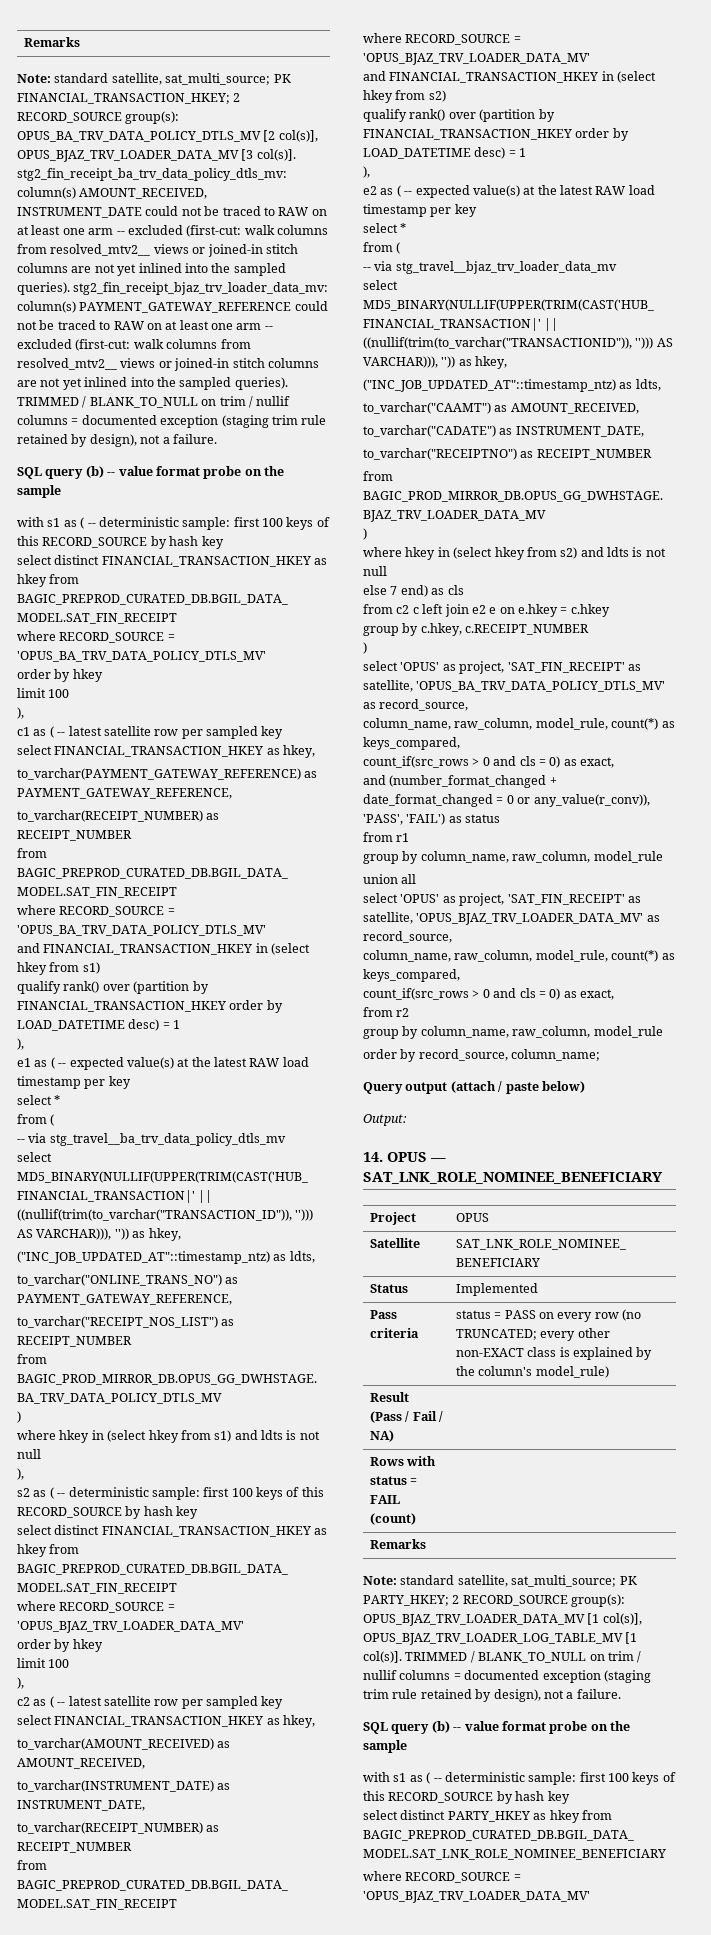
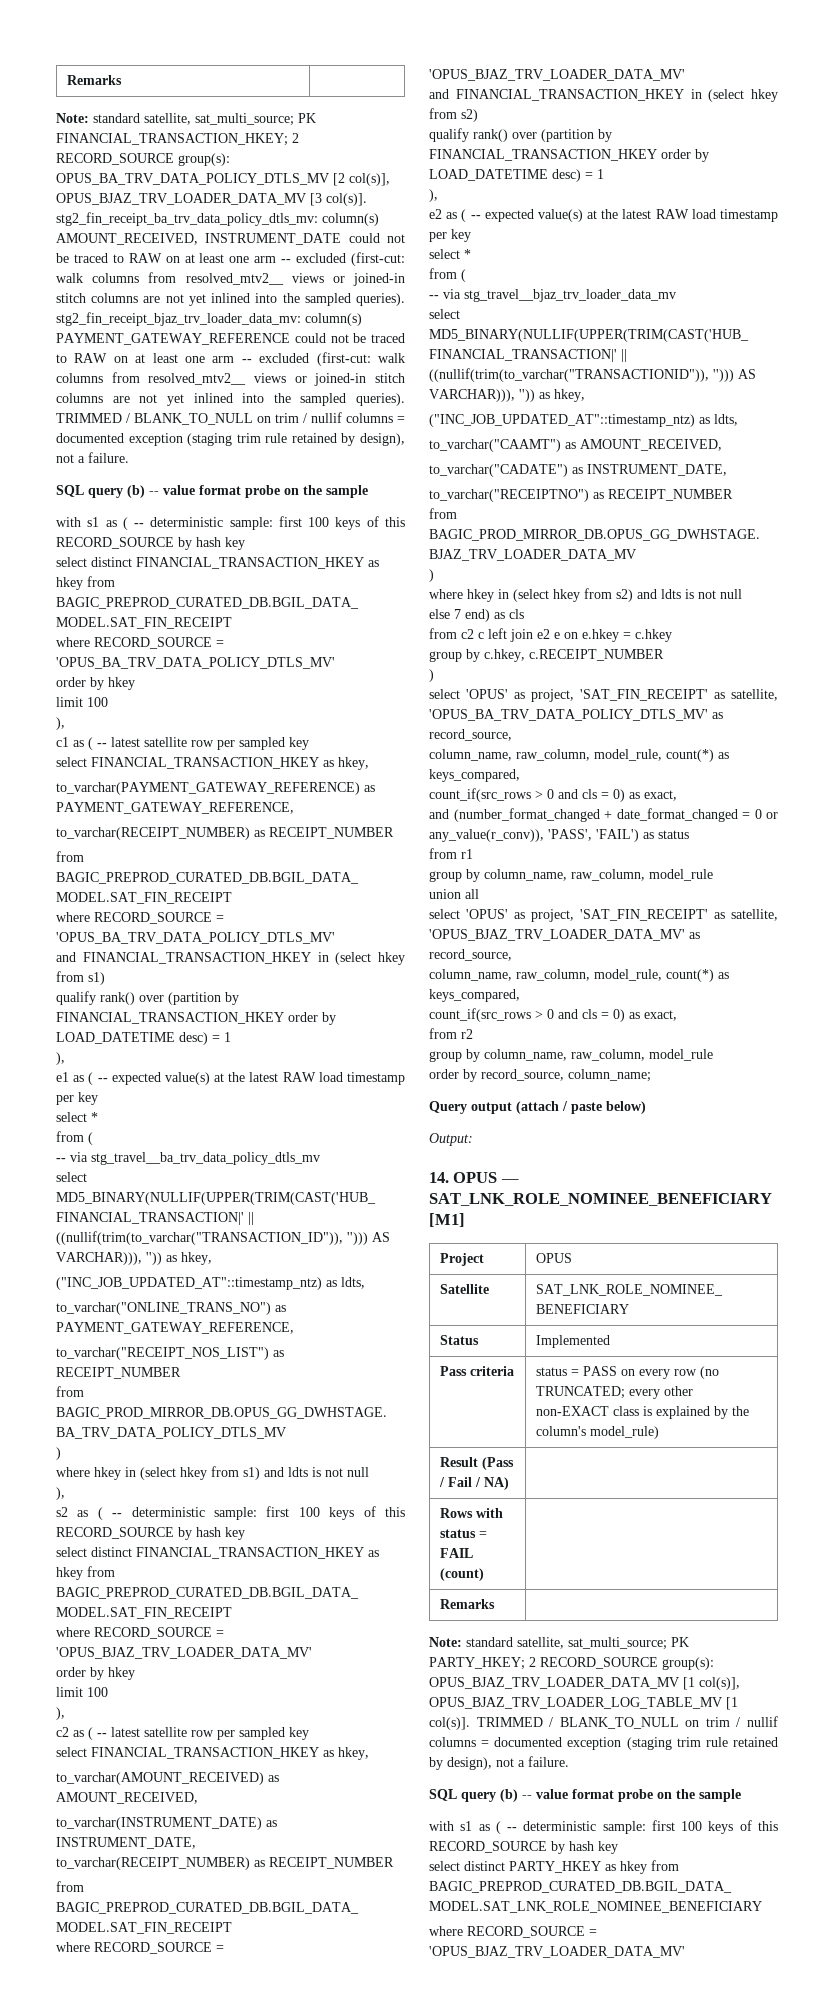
- 14. OPUS — SAT_LNK_ROLE_NOMINEE_BENEFICIARY
+ 14. OPUS — SAT_LNK_ROLE_NOMINEE_BENEFICIARY [M1]

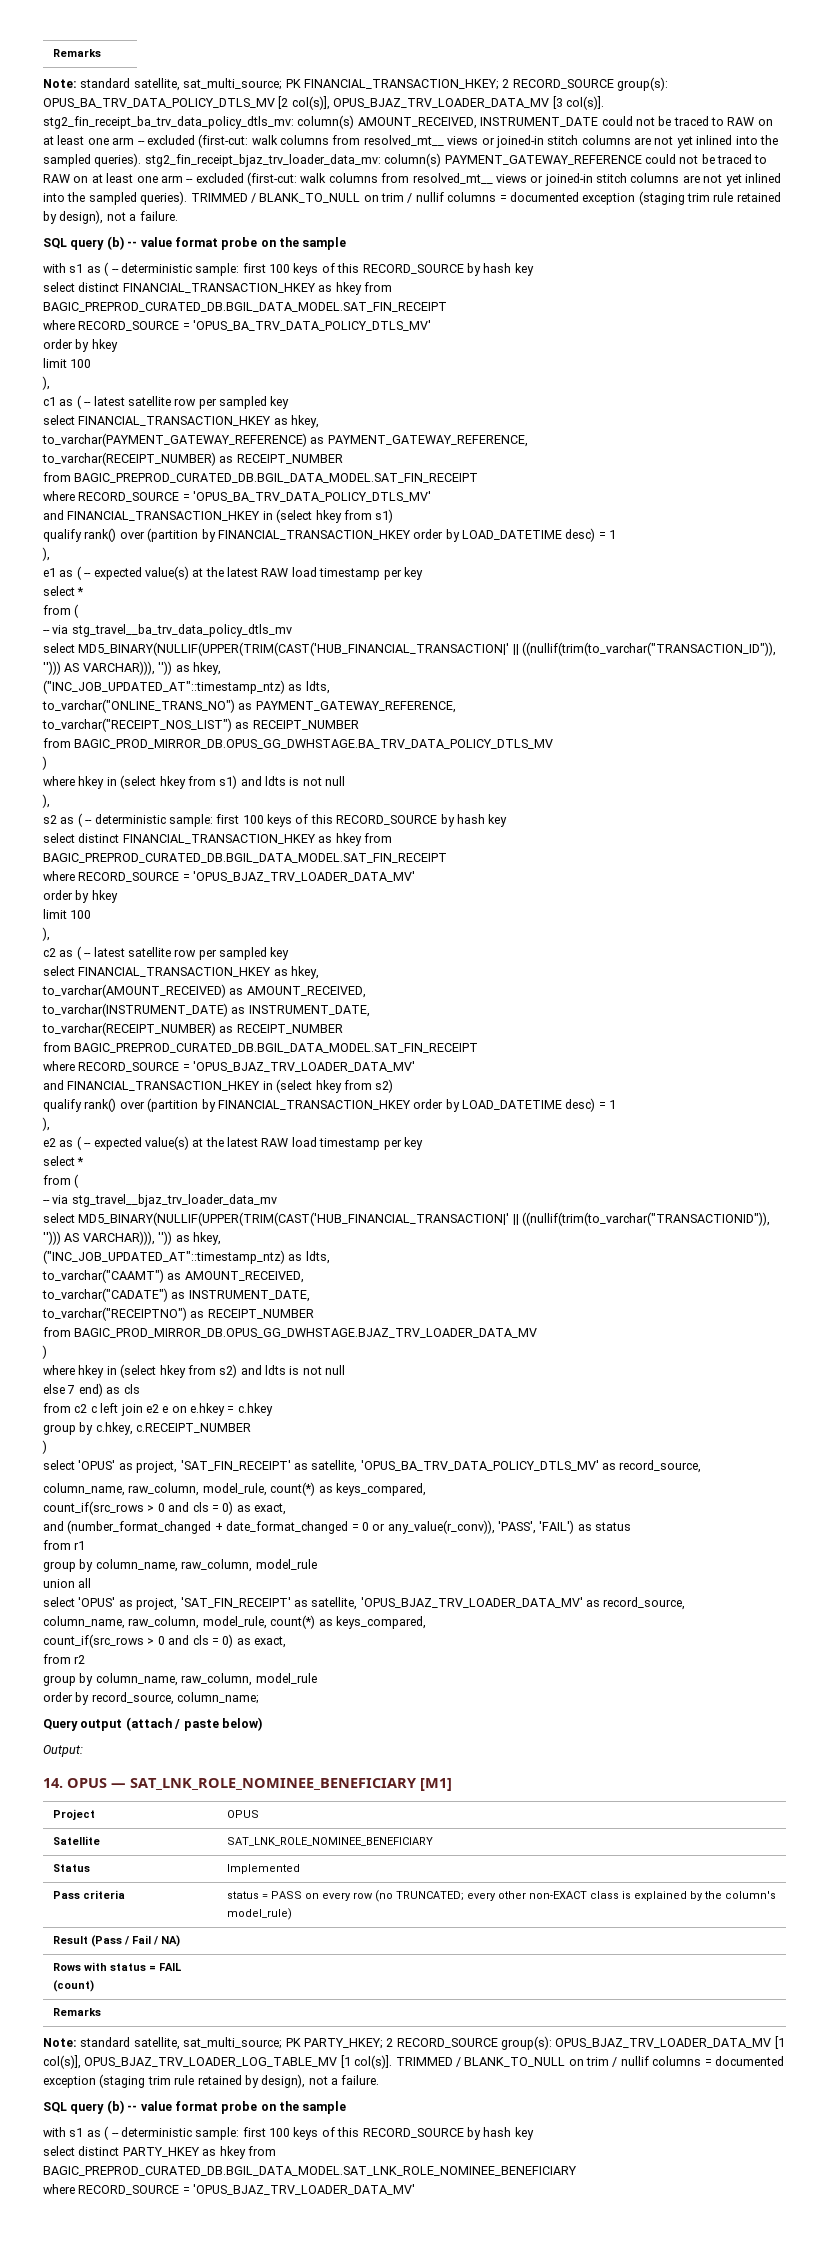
- walk columns from resolved_mtv2__ views or joined-in stitch columns are not yet inlined into the sampled queries). stg2_fin_receipt_bjaz_trv_loader_data_mv:
+ walk columns from resolved_mt__ views or joined-in stitch columns are not yet inlined into the sampled queries). stg2_fin_receipt_bjaz_trv_loader_data_mv:
- column(s) PAYMENT_GATEWAY_REFERENCE could not be traced to RAW on at least one arm -- excluded (first-cut: walk columns from resolved_mtv2__ views or joined-in stitch columns are not yet inlined into the sampled queries).
+ column(s) PAYMENT_GATEWAY_REFERENCE could not be traced to RAW on at least one arm -- excluded (first-cut: walk columns from resolved_mt__ views or joined-in stitch columns are not yet inlined into the sampled queries).

